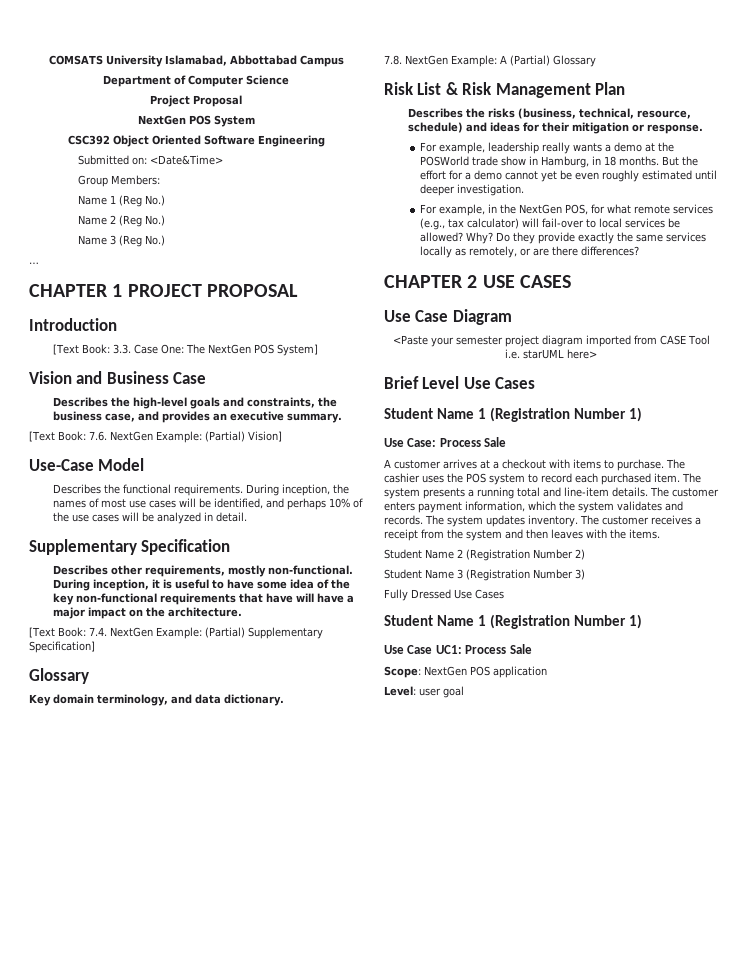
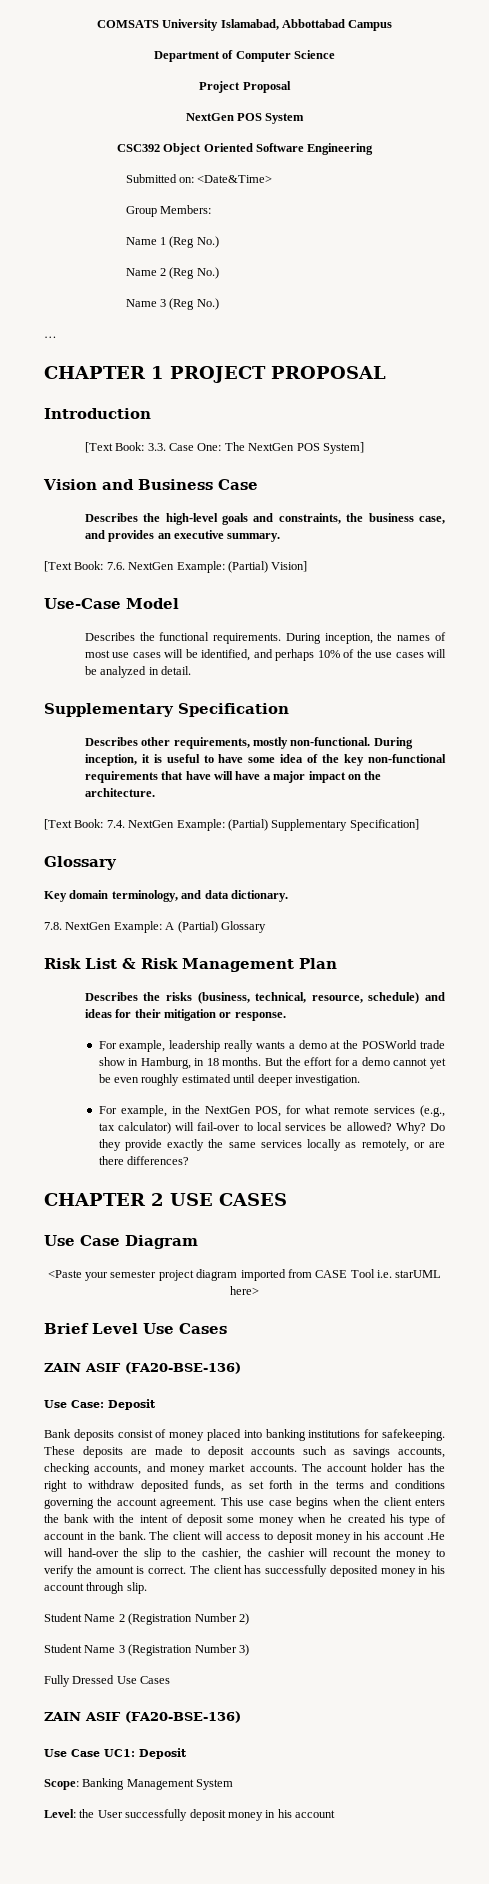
  Brief Level Use Cases
- Student Name 1 (Registration Number 1)
- Use Case: Process Sale
- A customer arrives at a checkout with items to purchase. The cashier uses the POS system to record each purchased item. The system presents a running total and line-item details. The customer enters payment information, which the system validates and records. The system updates inventory. The customer receives a receipt from the system and then leaves with the items.
+ ZAIN ASIF (FA20-BSE-136)
+ Use Case: Deposit
+ Bank deposits consist of money placed into banking institutions for safekeeping. These deposits are made to deposit accounts such as savings accounts, checking accounts, and money market accounts. The account holder has the right to withdraw deposited funds, as set forth in the terms and conditions governing the account agreement. This use case begins when the client enters the bank with the intent of deposit some money when he created his type of account in the bank. The client will access to deposit money in his account .He will hand-over the slip to the cashier, the cashier will recount the money to verify the amount is correct. The client has successfully deposited money in his account through slip.
  Fully Dressed Use Cases
- Student Name 1 (Registration Number 1)
+ ZAIN ASIF (FA20-BSE-136)
- Use Case UC1: Process Sale
+ Use Case UC1: Deposit
- Scope: NextGen POS application
- Level: user goal
+ Scope: Banking Management System
+ Level: the User successfully deposit money in his account

